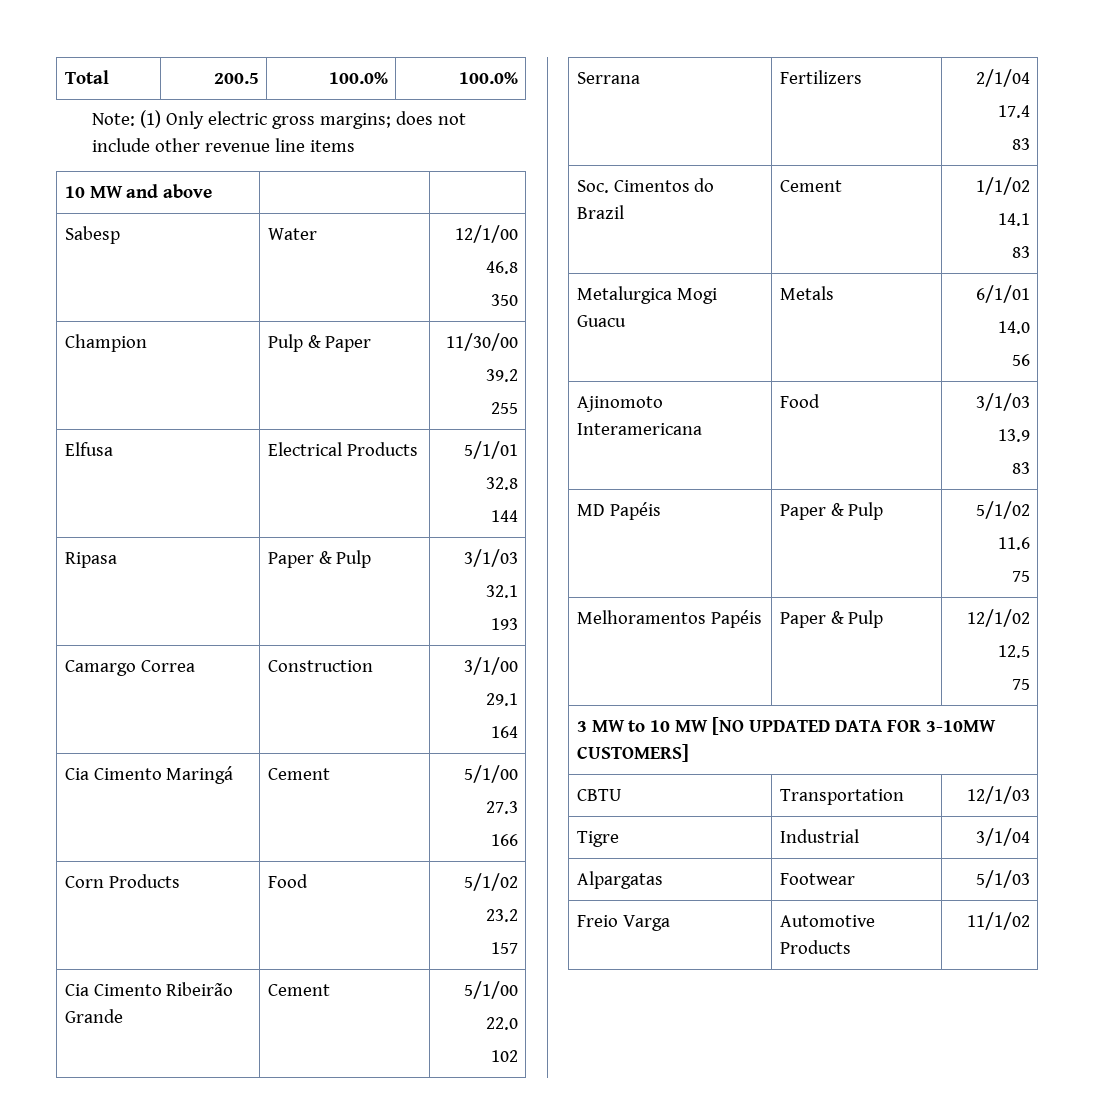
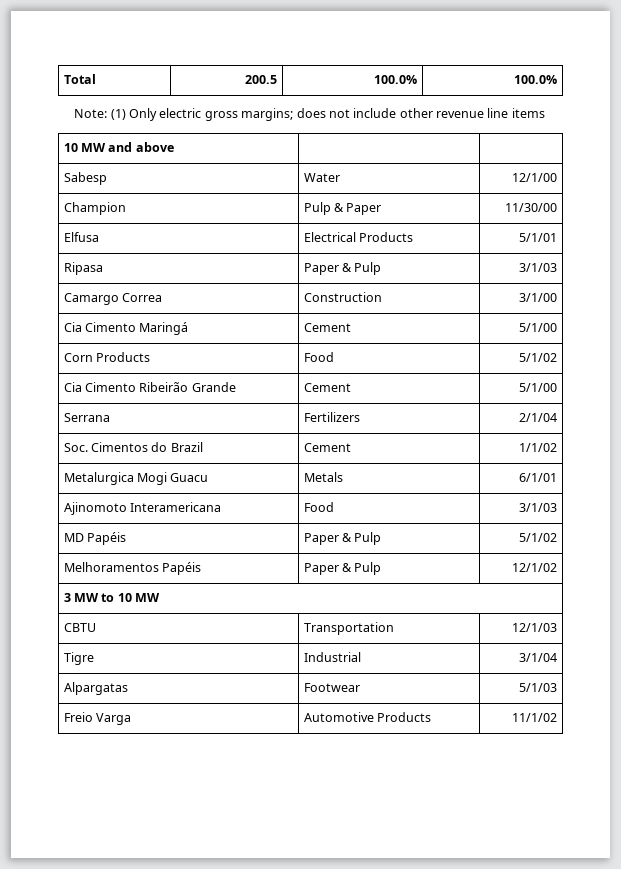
  Sabesp | Water | 12/1/00
- 46.8
- 350
  Champion | Pulp & Paper | 11/30/00
- 39.2
- 255
  Elfusa | Electrical Products | 5/1/01
- 32.8
- 144
  Ripasa | Paper & Pulp | 3/1/03
- 32.1
- 193
  Camargo Correa | Construction | 3/1/00
- 29.1
- 164
  Cia Cimento Maringá | Cement | 5/1/00
- 27.3
- 166
  Corn Products | Food | 5/1/02
- 23.2
- 157
  Cia Cimento Ribeirão Grande | Cement | 5/1/00
- 22.0
- 102
  Serrana | Fertilizers | 2/1/04
- 17.4
- 83
  Soc. Cimentos do Brazil | Cement | 1/1/02
- 14.1
- 83
  Metalurgica Mogi Guacu | Metals | 6/1/01
- 14.0
- 56
  Ajinomoto Interamericana | Food | 3/1/03
- 13.9
- 83
  MD Papéis | Paper & Pulp | 5/1/02
- 11.6
- 75
  Melhoramentos Papéis | Paper & Pulp | 12/1/02
- 12.5
- 75
- 3 MW to 10 MW [NO UPDATED DATA FOR 3-10MW CUSTOMERS]
+ 3 MW to 10 MW

